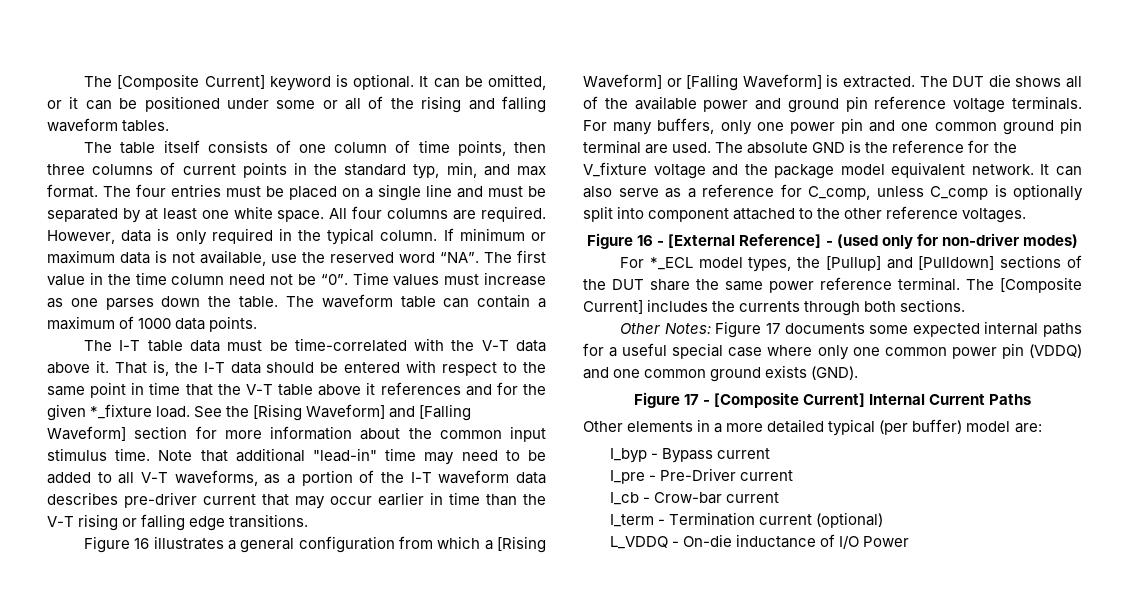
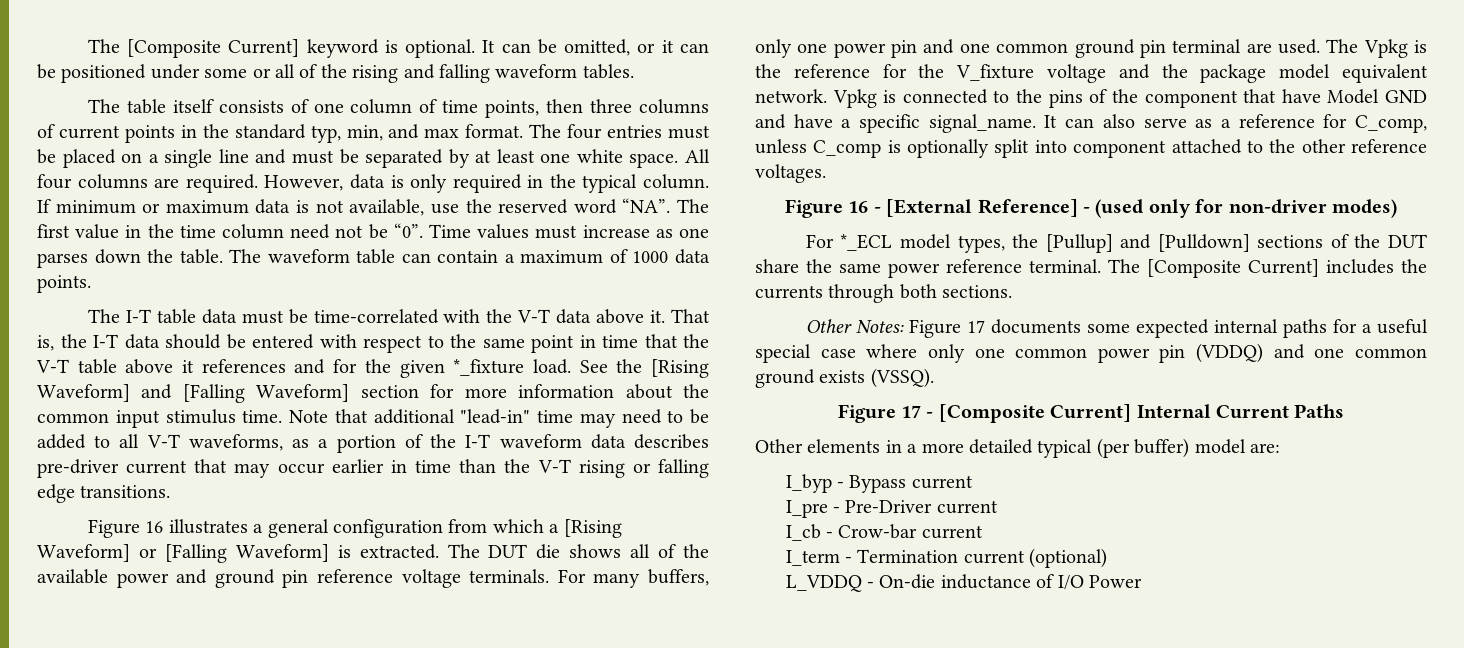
- The absolute GND is the reference for the V_fixture voltage and the package model equivalent network.
+ The Vpkg is the reference for the V_fixture voltage and the package model equivalent network.
+ Vpkg is connected to the pins of the component that have Model GND and have a specific signal_name.
- Other Notes: Figure 17 documents some expected internal paths for a useful special case where only one common power pin (VDDQ) and one common ground exists (GND).
+ Other Notes: Figure 17 documents some expected internal paths for a useful special case where only one common power pin (VDDQ) and one common ground exists (VSSQ).

